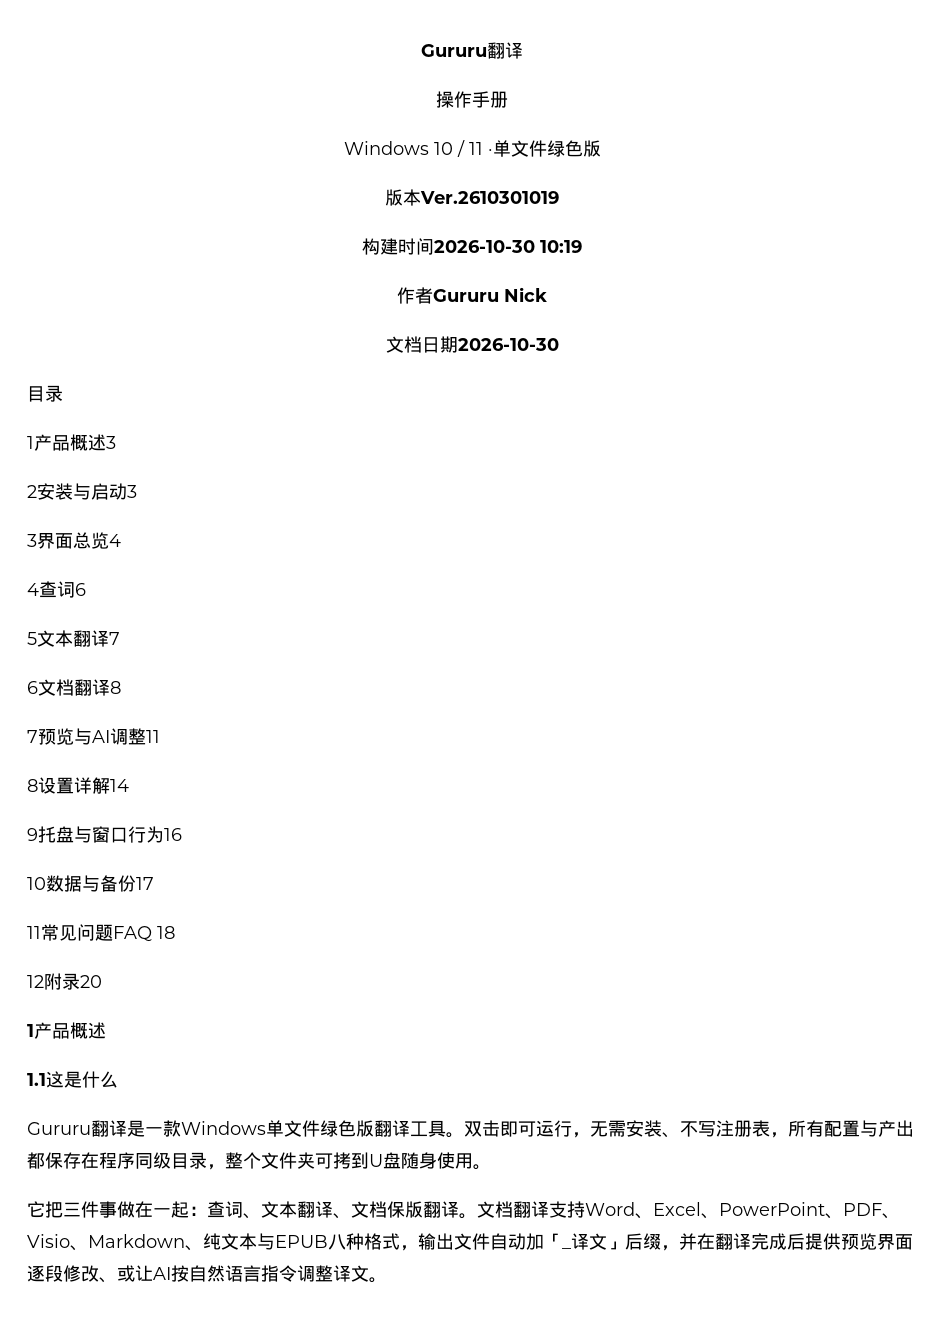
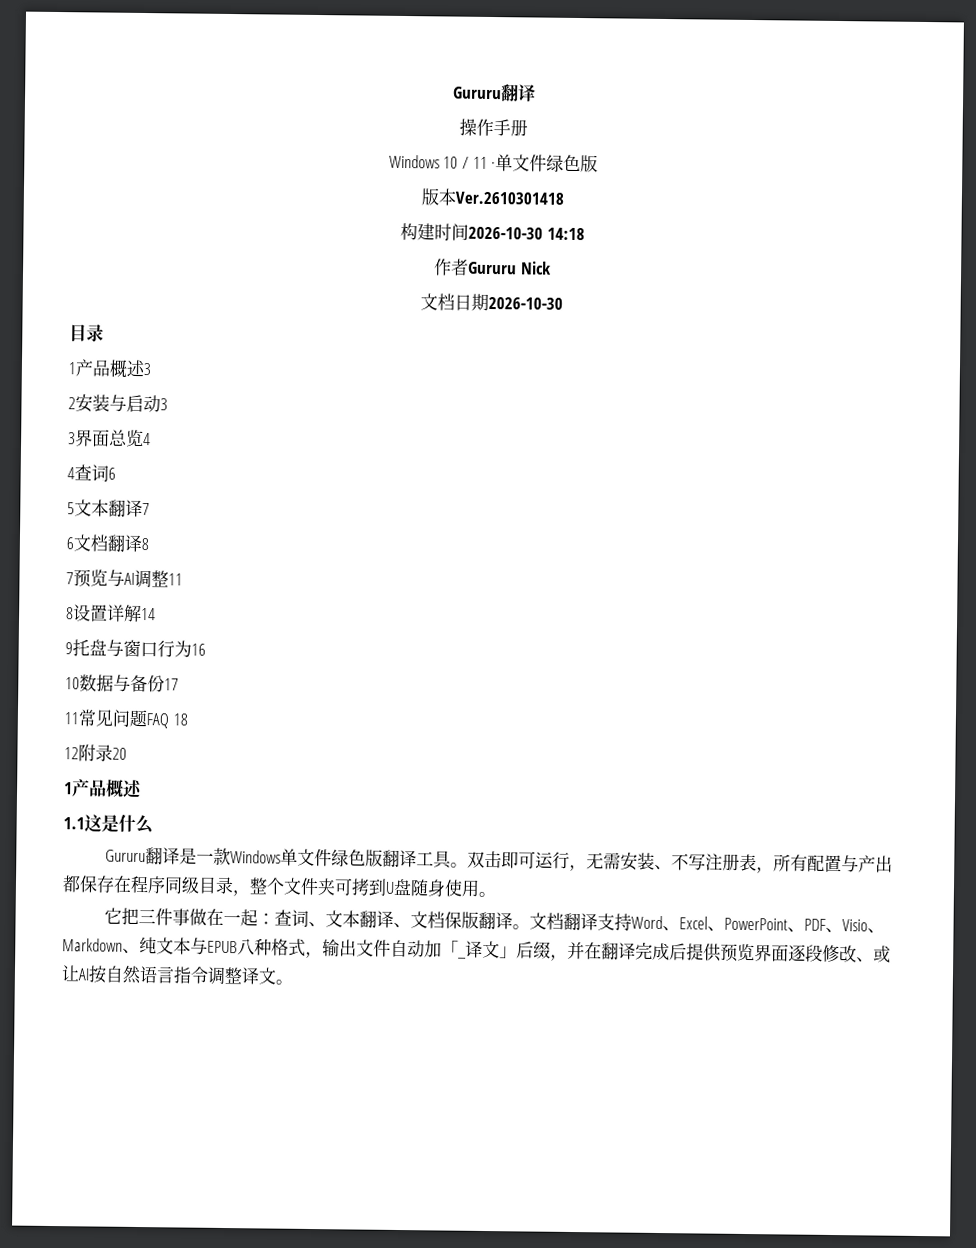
- 版本Ver.2610301019
+ 版本Ver.2610301418
- 构建时间2026-10-30 10:19
+ 构建时间2026-10-30 14:18

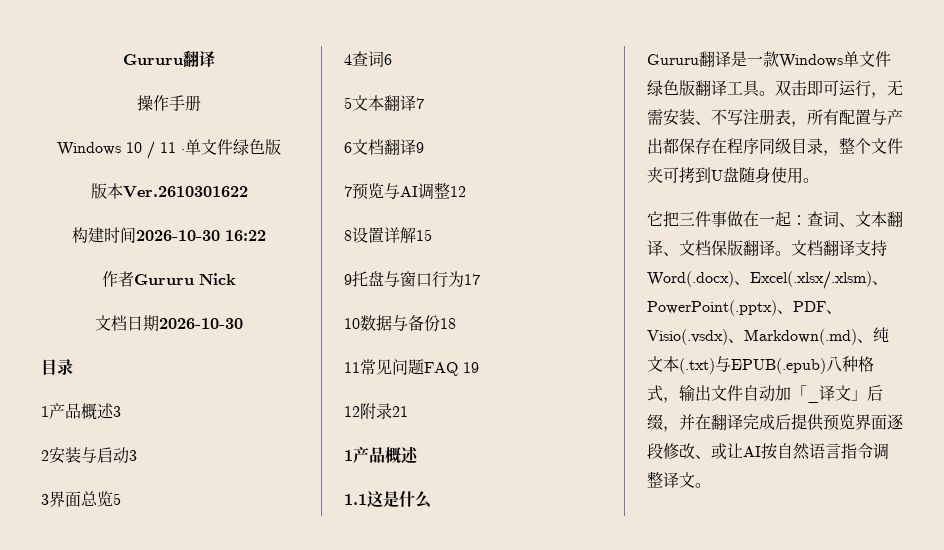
- 版本Ver.2610301418
+ 版本Ver.2610301622
- 构建时间2026-10-30 14:18
+ 构建时间2026-10-30 16:22
- 3界面总览4
+ 3界面总览5
- 6文档翻译8
+ 6文档翻译9
- 7预览与AI调整11
+ 7预览与AI调整12
- 8设置详解14
+ 8设置详解15
- 9托盘与窗口行为16
+ 9托盘与窗口行为17
- 10数据与备份17
+ 10数据与备份18
- 11常见问题FAQ 18
+ 11常见问题FAQ 19
- 12附录20
+ 12附录21
- 文档翻译支持Word、Excel、PowerPoint、PDF、Visio、Markdown、纯文本与EPUB八种格式，输出文件自动加「_译文」后缀，并在翻译完成后提供预览界面逐段修改、或让AI按自然语言指令调整译文。
+ 文档翻译支持Word(.docx)、Excel(.xlsx/.xlsm)、PowerPoint(.pptx)、PDF、Visio(.vsdx)、Markdown(.md)、纯文本(.txt)与EPUB(.epub)八种格式，输出文件自动加「_译文」后缀，并在翻译完成后提供预览界面逐段修改、或让AI按自然语言指令调整译文。

